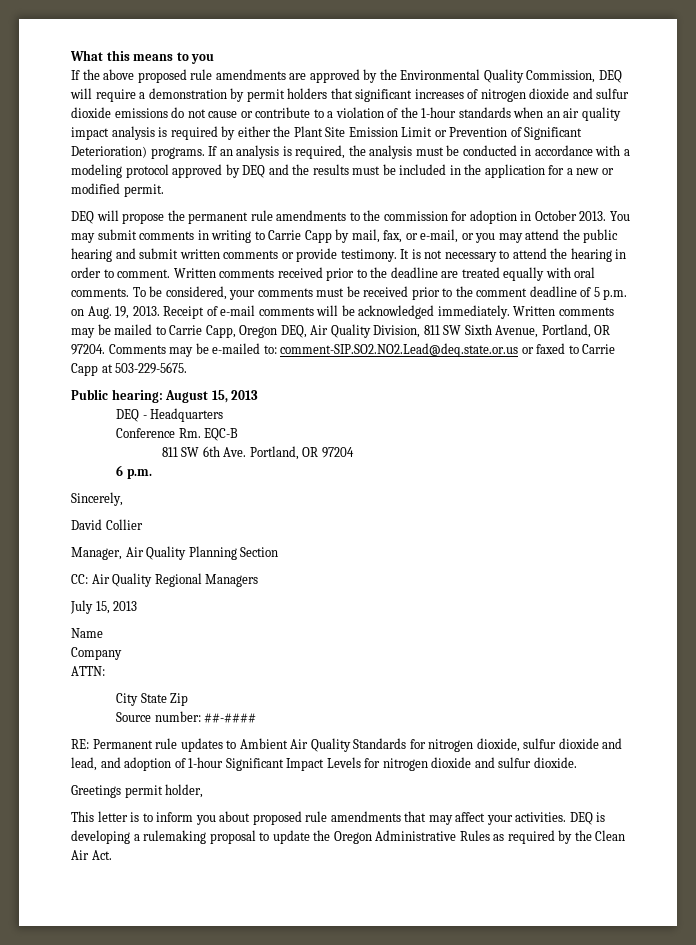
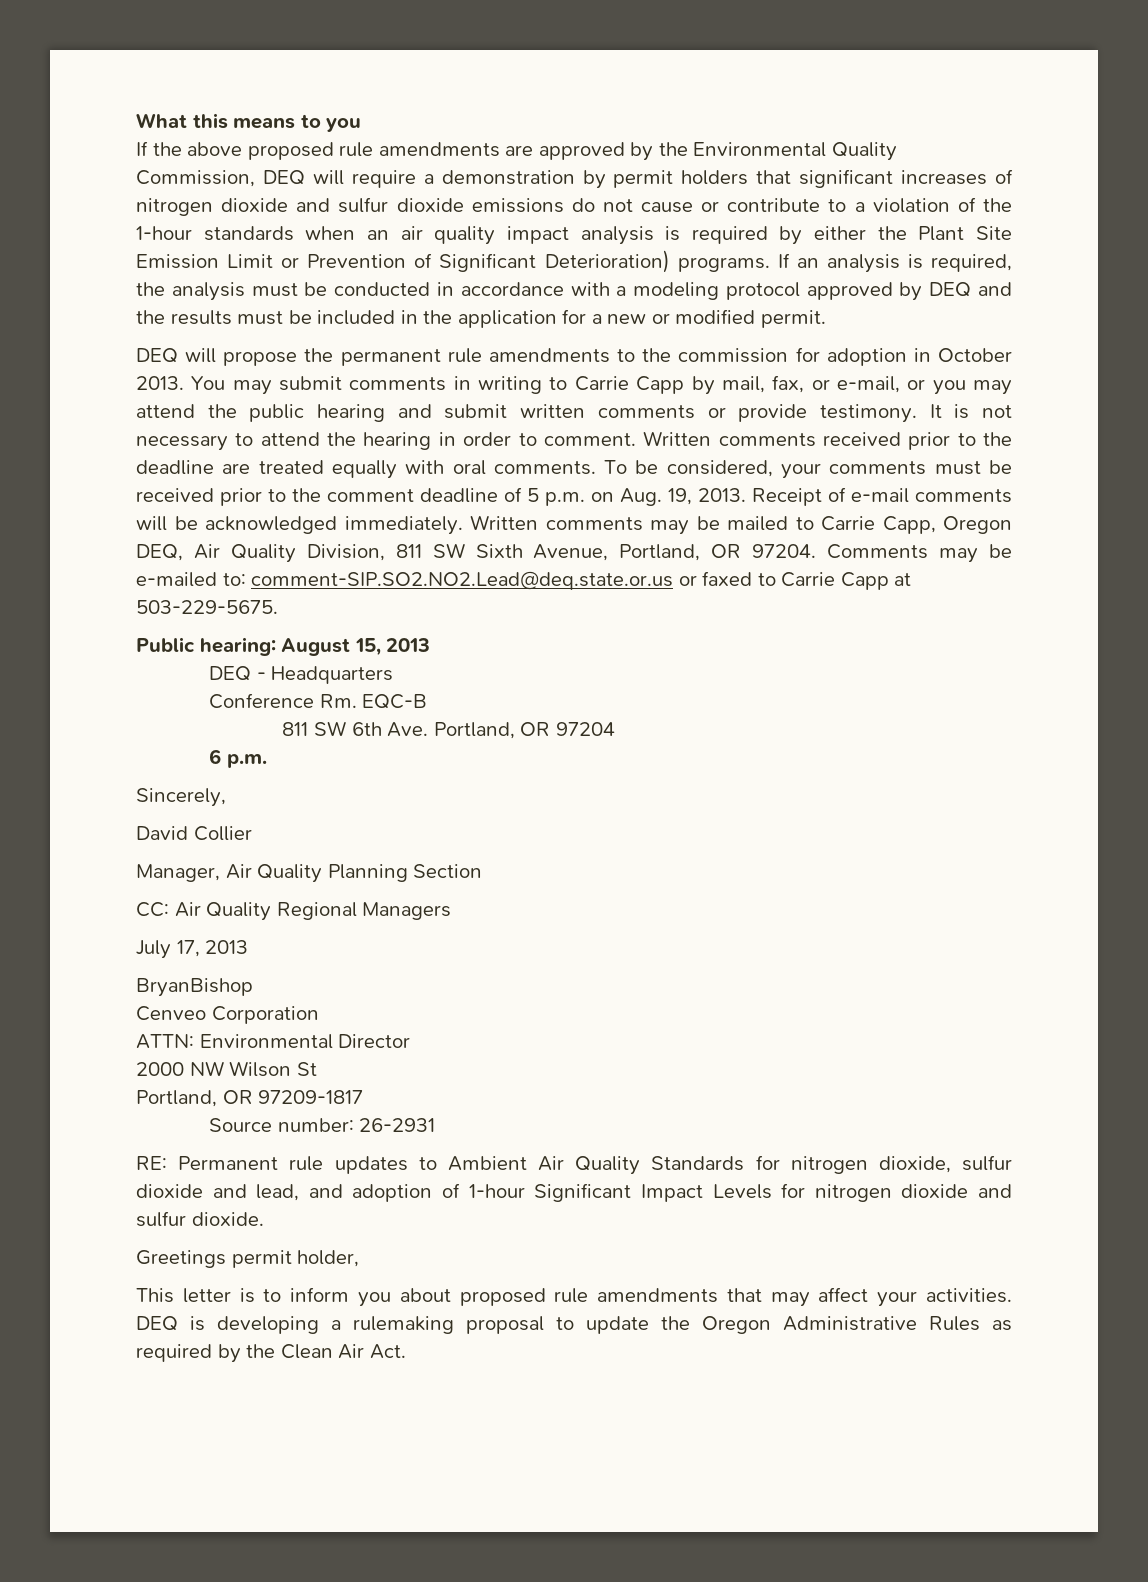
- July 15, 2013
- Name
- Company
- ATTN:
- City State Zip
+ July 17, 2013
+ BryanBishop
+ Cenveo Corporation
+ ATTN: Environmental Director
+ 2000 NW Wilson St
+ Portland, OR 97209-1817
- Source number: ##-####
+ Source number: 26-2931

